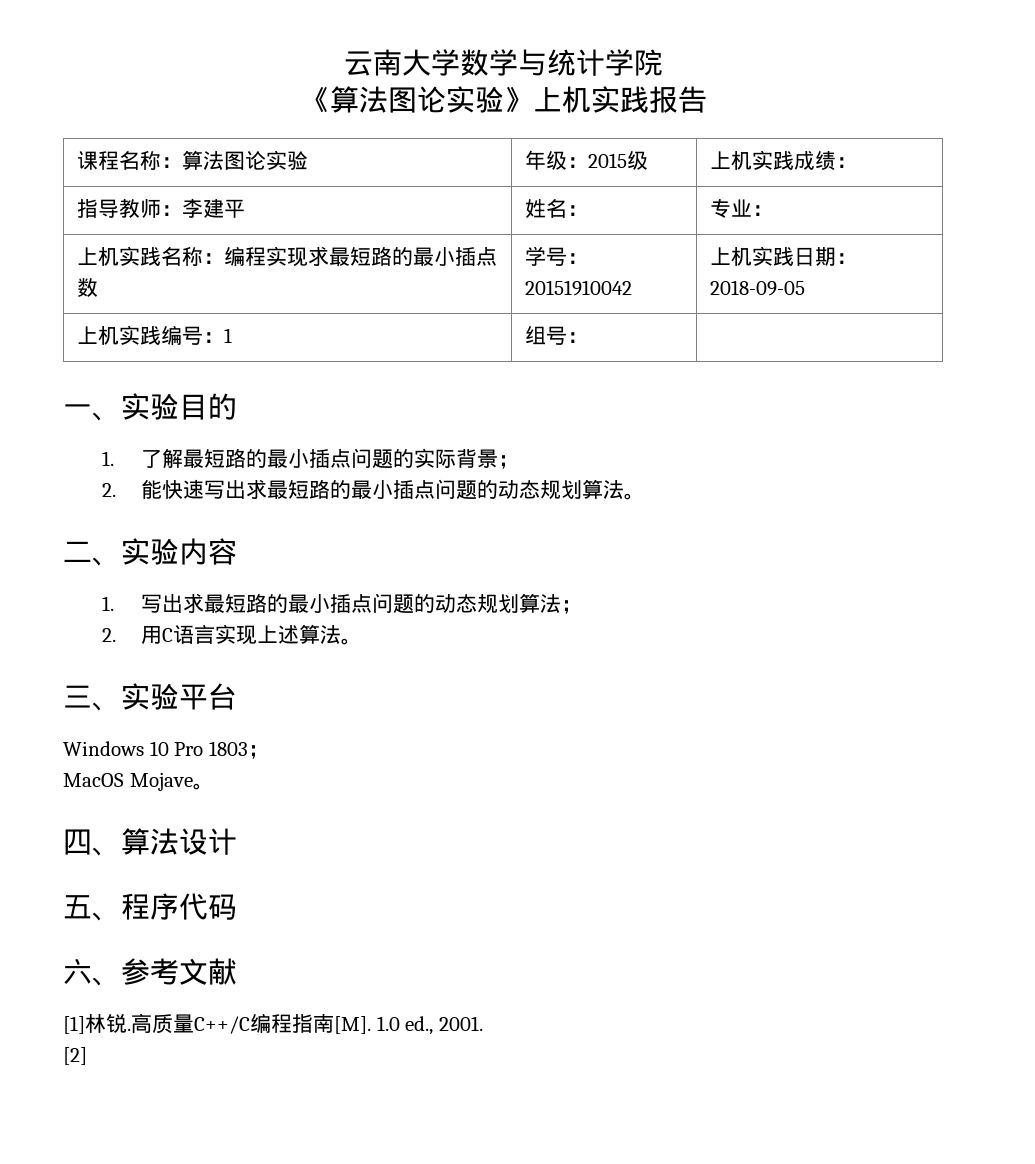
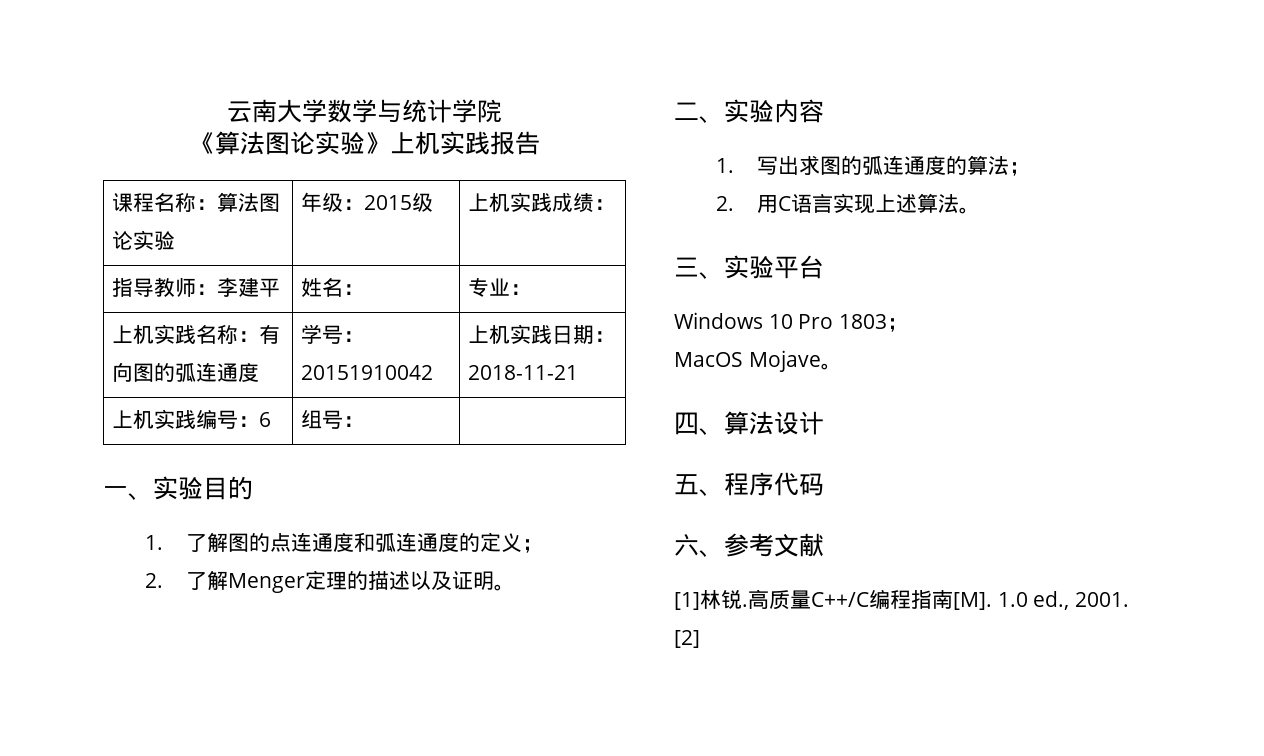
- 上机实践名称：编程实现求最短路的最小插点数 | 学号：20151910042 | 上机实践日期：2018-09-05
+ 上机实践名称：有向图的弧连通度 | 学号：20151910042 | 上机实践日期：2018-11-21
- 上机实践编号：1 | 组号： |
+ 上机实践编号：6 | 组号： |
- 1.了解最短路的最小插点问题的实际背景；
- 2.能快速写出求最短路的最小插点问题的动态规划算法。
+ 1.了解图的点连通度和弧连通度的定义；
+ 2.了解Menger定理的描述以及证明。
- 1.写出求最短路的最小插点问题的动态规划算法；
+ 1.写出求图的弧连通度的算法；

